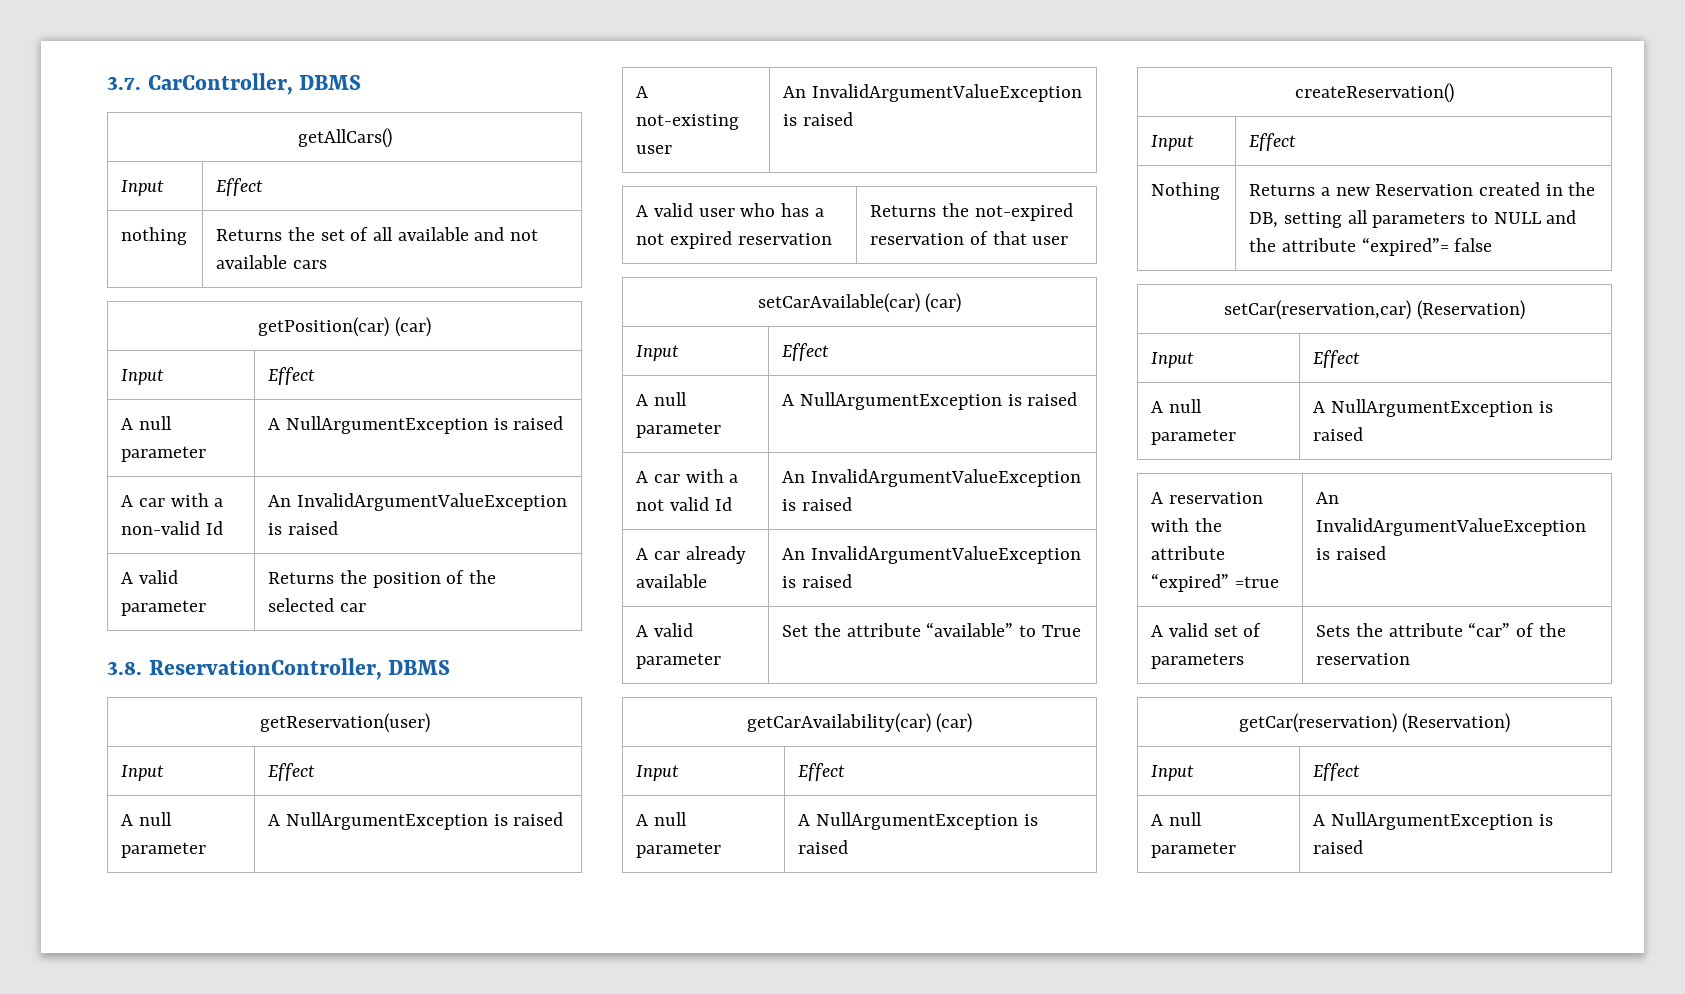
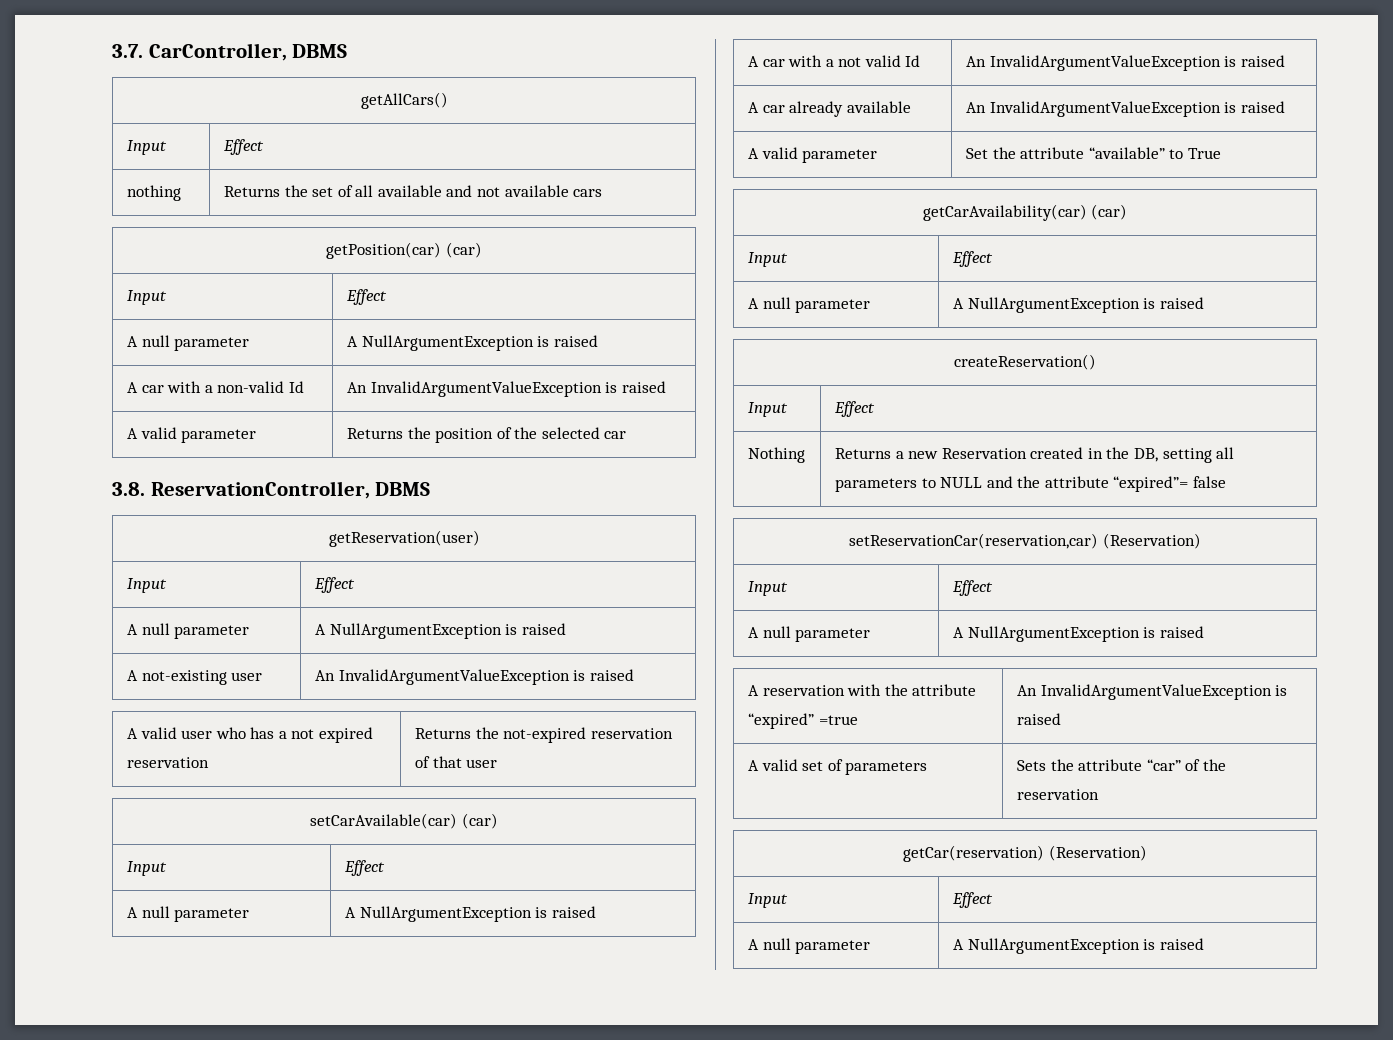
- setCar(reservation,car) (Reservation)
+ setReservationCar(reservation,car) (Reservation)

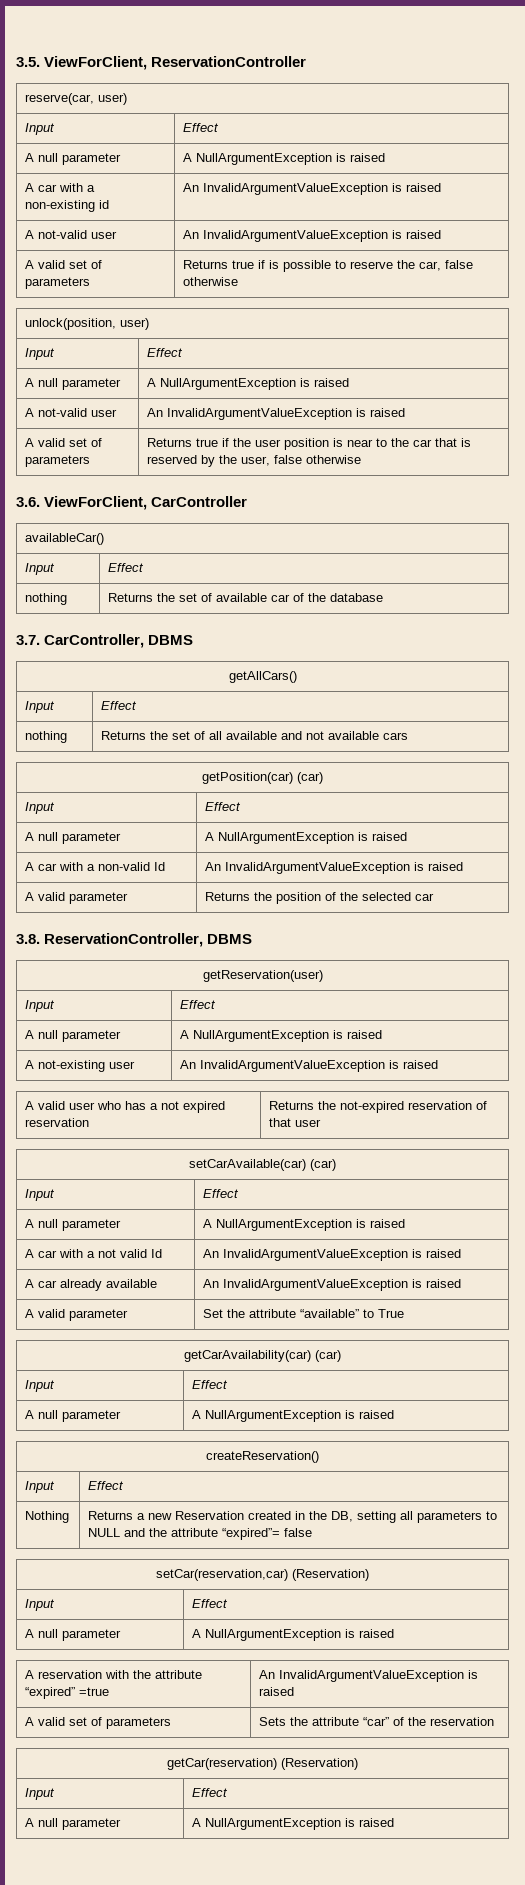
+ 3.5. ViewForClient, ReservationController
+ reserve(car, user)
+ Input | Effect
+ A null parameter | A NullArgumentException is raised
+ A car with a non-existing id | An InvalidArgumentValueException is raised
+ A not-valid user | An InvalidArgumentValueException is raised
+ A valid set of parameters | Returns true if is possible to reserve the car, false otherwise
+ unlock(position, user)
+ Input | Effect
+ A null parameter | A NullArgumentException is raised
+ A not-valid user | An InvalidArgumentValueException is raised
+ A valid set of parameters | Returns true if the user position is near to the car that is reserved by the user, false otherwise
+ 3.6. ViewForClient, CarController
+ availableCar()
+ Input | Effect
+ nothing | Returns the set of available car of the database
- setReservationCar(reservation,car) (Reservation)
+ setCar(reservation,car) (Reservation)

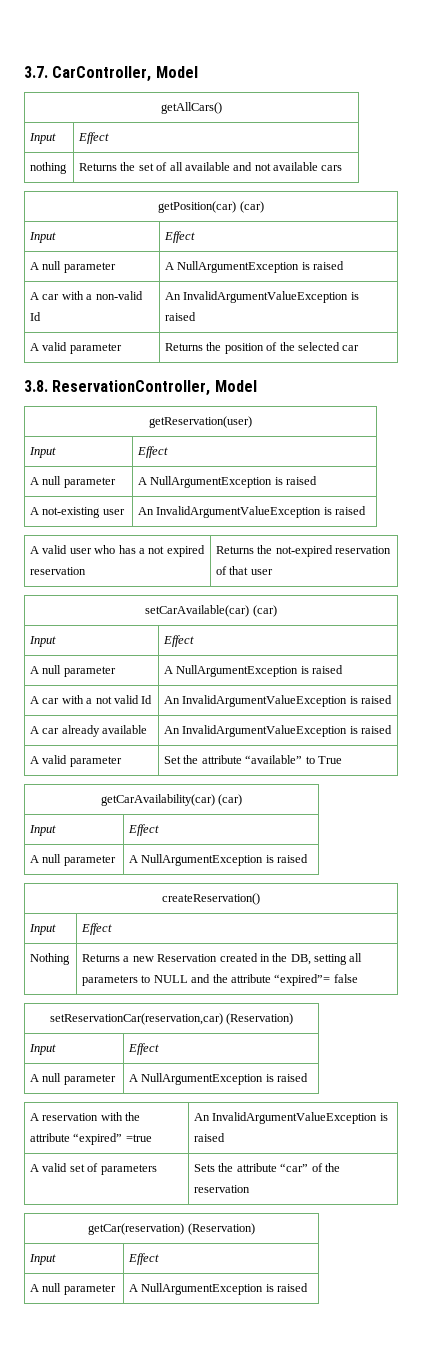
- 3.5. ViewForClient, ReservationController
- reserve(car, user)
- Input | Effect
- A null parameter | A NullArgumentException is raised
- A car with a non-existing id | An InvalidArgumentValueException is raised
- A not-valid user | An InvalidArgumentValueException is raised
- A valid set of parameters | Returns true if is possible to reserve the car, false otherwise
- unlock(position, user)
- Input | Effect
- A null parameter | A NullArgumentException is raised
- A not-valid user | An InvalidArgumentValueException is raised
- A valid set of parameters | Returns true if the user position is near to the car that is reserved by the user, false otherwise
- 3.6. ViewForClient, CarController
- availableCar()
- Input | Effect
- nothing | Returns the set of available car of the database
- 3.7. CarController, DBMS
+ 3.7. CarController, Model
- 3.8. ReservationController, DBMS
+ 3.8. ReservationController, Model
- setCar(reservation,car) (Reservation)
+ setReservationCar(reservation,car) (Reservation)

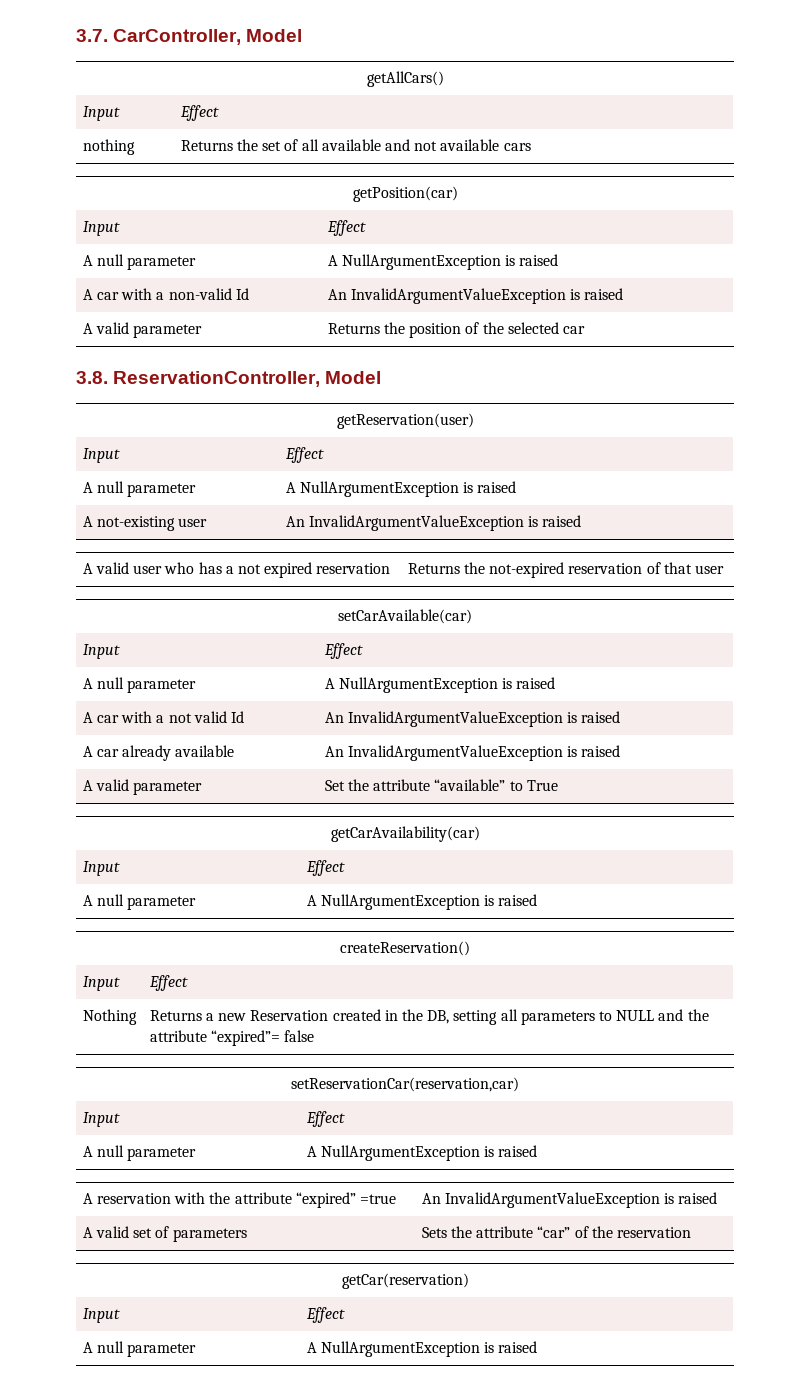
- getPosition(car) (car)
+ getPosition(car)
- setCarAvailable(car) (car)
+ setCarAvailable(car)
- getCarAvailability(car) (car)
+ getCarAvailability(car)
- setReservationCar(reservation,car) (Reservation)
+ setReservationCar(reservation,car)
- getCar(reservation) (Reservation)
+ getCar(reservation)

